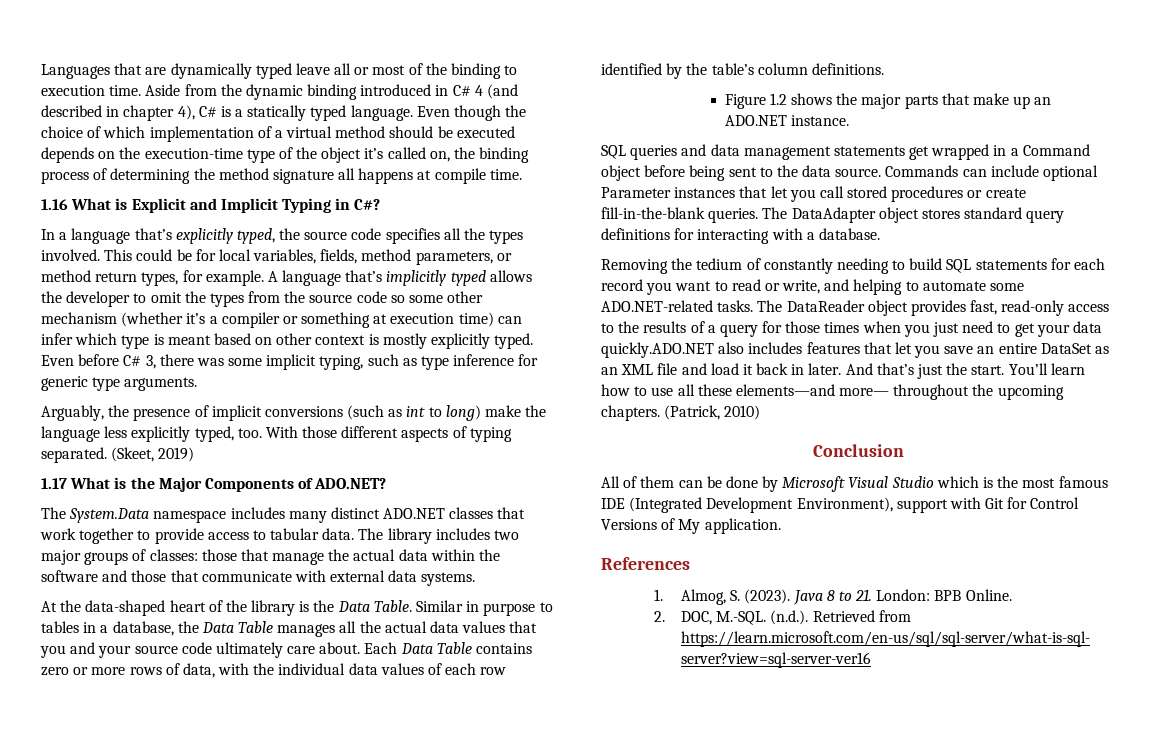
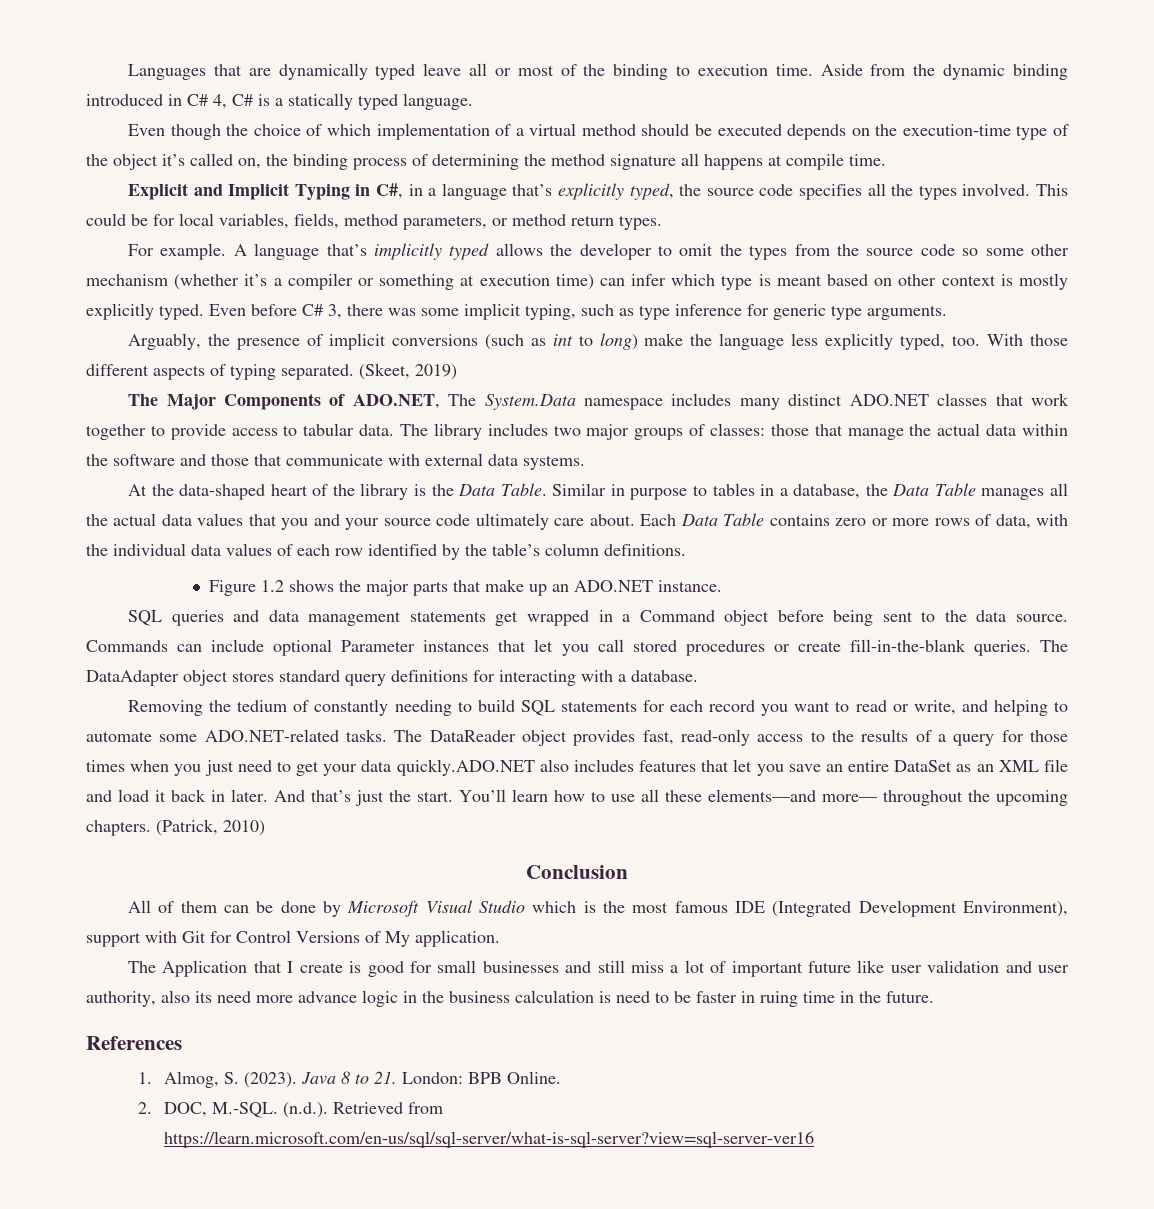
- Aside from the dynamic binding introduced in C# 4 (and described in chapter 4), C# is a statically typed language. Even though the choice of which implementation of a virtual method should be executed depends on the execution-time type of the object it’s called on, the binding process of determining the method signature all happens at compile time.
+ Aside from the dynamic binding introduced in C# 4, C# is a statically typed language.
+ Even though the choice of which implementation of a virtual method should be executed depends on the execution-time type of the object it’s called on, the binding process of determining the method signature all happens at compile time.
- 1.16 What is Explicit and Implicit Typing in C#?
- In a language that’s explicitly typed, the source code specifies all the types involved.
+ Explicit and Implicit Typing in C#, in a language that’s explicitly typed, the source code specifies all the types involved.
- This could be for local variables, fields, method parameters, or method return types, for example.
+ This could be for local variables, fields, method parameters, or method return types.
+ For example.
- 1.17 What is the Major Components of ADO.NET?
- The System.Data namespace includes many distinct ADO.NET classes that work together to provide access to tabular data.
+ The Major Components of ADO.NET, The System.Data namespace includes many distinct ADO.NET classes that work together to provide access to tabular data.
+ The Application that I create is good for small businesses and still miss a lot of important future like user validation and user authority, also its need more advance logic in the business calculation is need to be faster in ruing time in the future.

